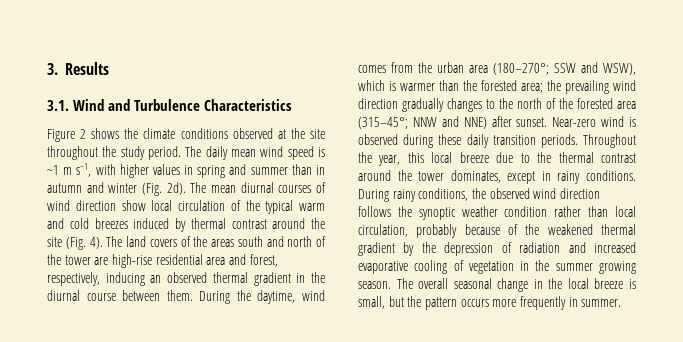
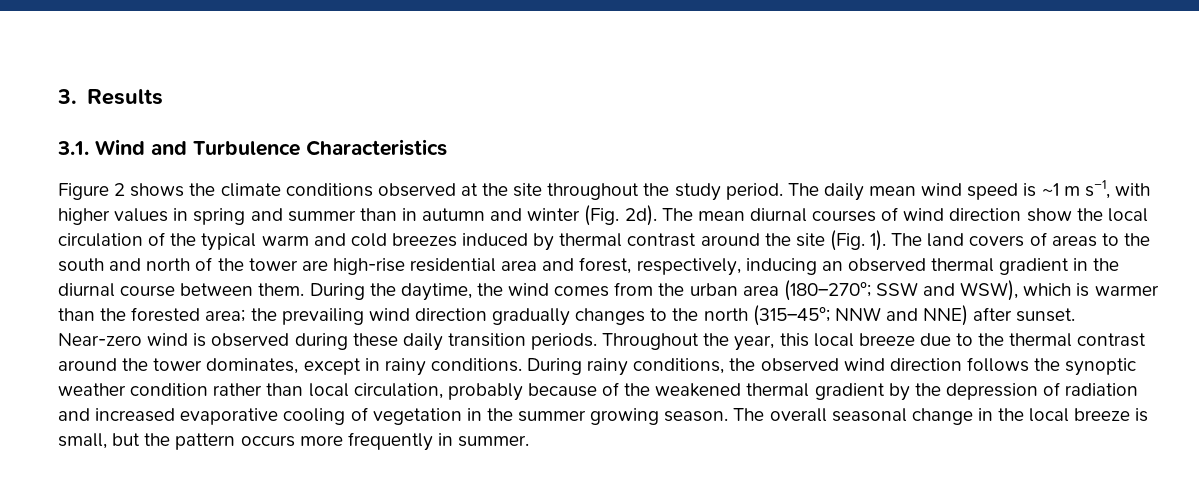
- The mean diurnal courses of wind direction show local circulation of the typical warm and cold breezes induced by thermal contrast around the site (Fig. 4).
+ The mean diurnal courses of wind direction show the local circulation of the typical warm and cold breezes induced by thermal contrast around the site (Fig. 1).
- The land covers of the areas south and north of the tower are high-rise residential area and forest, respectively, inducing an observed thermal gradient in the diurnal course between them.
+ The land covers of areas to the south and north of the tower are high-rise residential area and forest, respectively, inducing an observed thermal gradient in the diurnal course between them.
- During the daytime, wind comes from the urban area (180–270°; SSW and WSW), which is warmer than the forested area; the prevailing wind direction gradually changes to the north of the forested area (315–45°; NNW and NNE) after sunset.
+ During the daytime, the wind comes from the urban area (180–270°; SSW and WSW), which is warmer than the forested area; the prevailing wind direction gradually changes to the north (315–45°; NNW and NNE) after sunset.

